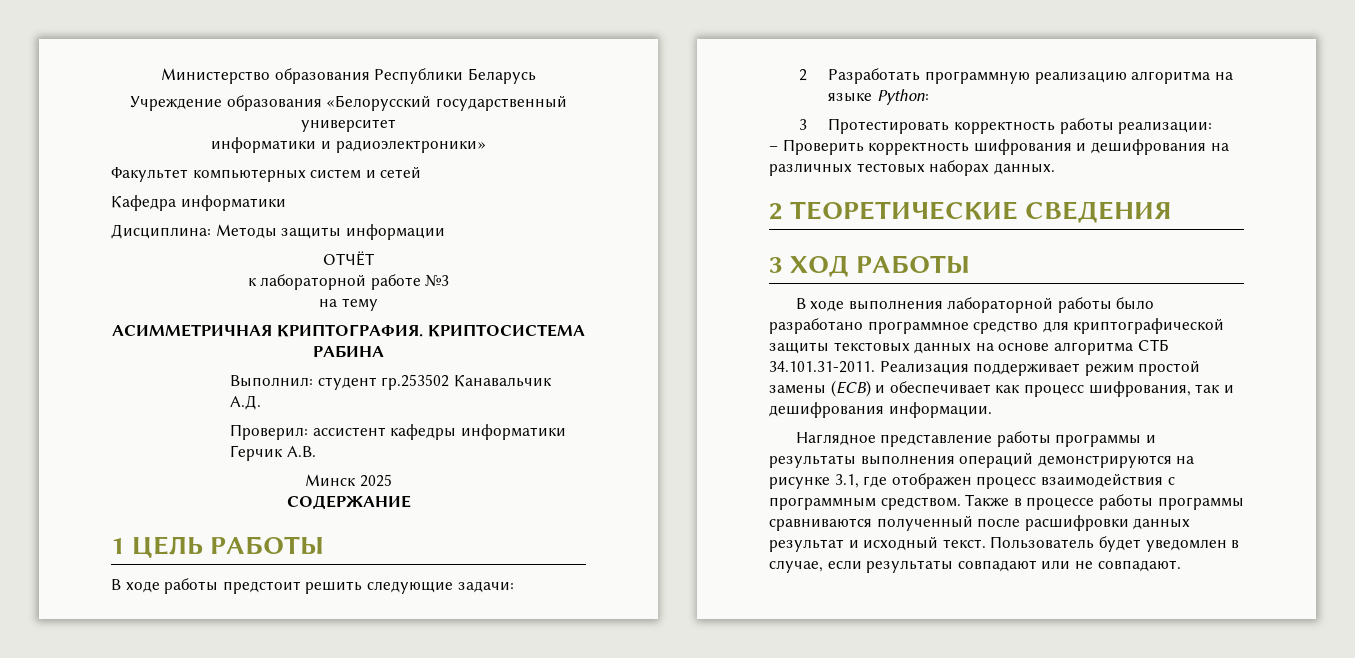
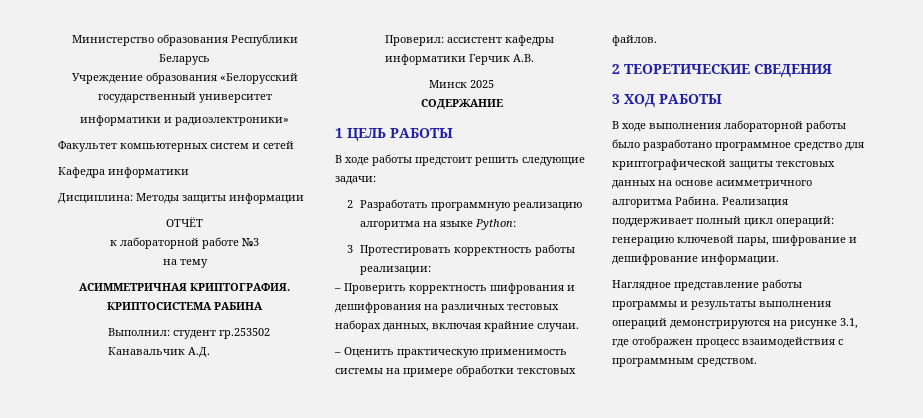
- – Проверить корректность шифрования и дешифрования на различных тестовых наборах данных.
+ – Проверить корректность шифрования и дешифрования на различных тестовых наборах данных, включая крайние случаи.
+ – Оценить практическую применимость системы на примере обработки текстовых файлов.
- В ходе выполнения лабораторной работы было разработано программное средство для криптографической защиты текстовых данных на основе алгоритма СТБ 34.101.31-2011. Реализация поддерживает режим простой замены (ECB) и обеспечивает как процесс шифрования, так и дешифрования информации.
+ В ходе выполнения лабораторной работы было разработано программное средство для криптографической защиты текстовых данных на основе асимметричного алгоритма Рабина. Реализация поддерживает полный цикл операций: генерацию ключевой пары, шифрование и дешифрование информации.
- Также в процессе работы программы сравниваются полученный после расшифровки данных результат и исходный текст. Пользователь будет уведомлен в случае, если результаты совпадают или не совпадают.

